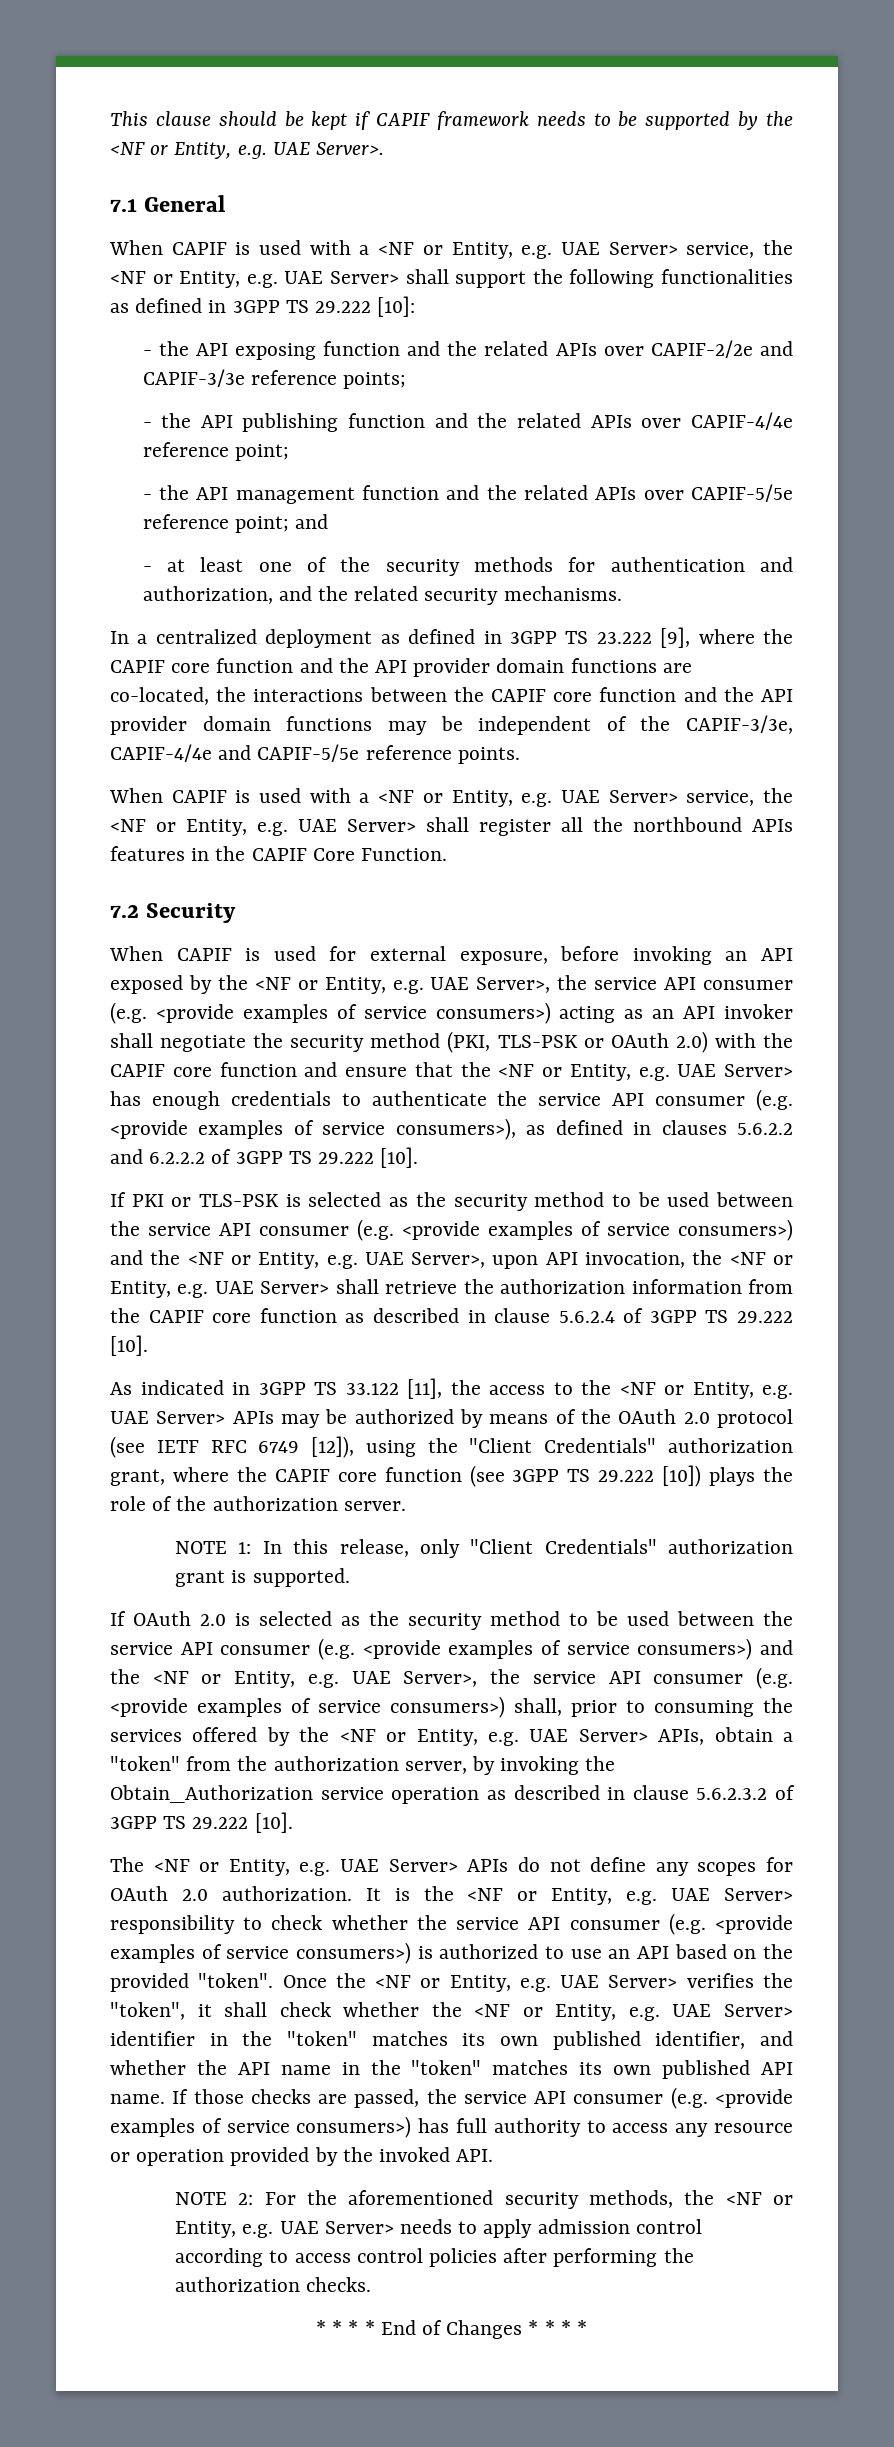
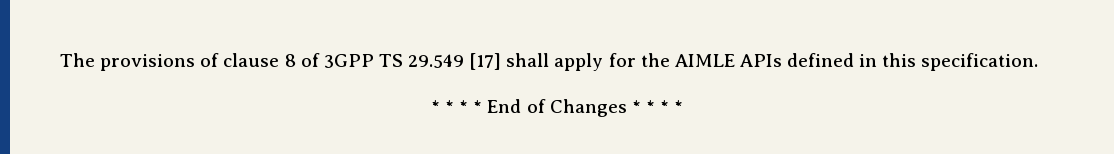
- This clause should be kept if CAPIF framework needs to be supported by the <NF or Entity, e.g. UAE Server>.
- 7.1 General
- When CAPIF is used with a <NF or Entity, e.g. UAE Server> service, the <NF or Entity, e.g. UAE Server> shall support the following functionalities as defined in 3GPP TS 29.222 [10]:
- - the API exposing function and the related APIs over CAPIF-2/2e and CAPIF-3/3e reference points;
- - the API publishing function and the related APIs over CAPIF-4/4e reference point;
- - the API management function and the related APIs over CAPIF-5/5e reference point; and
- - at least one of the security methods for authentication and authorization, and the related security mechanisms.
- In a centralized deployment as defined in 3GPP TS 23.222 [9], where the CAPIF core function and the API provider domain functions are co-located, the interactions between the CAPIF core function and the API provider domain functions may be independent of the CAPIF-3/3e, CAPIF-4/4e and CAPIF-5/5e reference points.
- When CAPIF is used with a <NF or Entity, e.g. UAE Server> service, the <NF or Entity, e.g. UAE Server> shall register all the northbound APIs features in the CAPIF Core Function.
- 7.2 Security
- When CAPIF is used for external exposure, before invoking an API exposed by the <NF or Entity, e.g. UAE Server>, the service API consumer (e.g. <provide examples of service consumers>) acting as an API invoker shall negotiate the security method (PKI, TLS-PSK or OAuth 2.0) with the CAPIF core function and ensure that the <NF or Entity, e.g. UAE Server> has enough credentials to authenticate the service API consumer (e.g. <provide examples of service consumers>), as defined in clauses 5.6.2.2 and 6.2.2.2 of 3GPP TS 29.222 [10].
- If PKI or TLS-PSK is selected as the security method to be used between the service API consumer (e.g. <provide examples of service consumers>) and the <NF or Entity, e.g. UAE Server>, upon API invocation, the <NF or Entity, e.g. UAE Server> shall retrieve the authorization information from the CAPIF core function as described in clause 5.6.2.4 of 3GPP TS 29.222 [10].
- As indicated in 3GPP TS 33.122 [11], the access to the <NF or Entity, e.g. UAE Server> APIs may be authorized by means of the OAuth 2.0 protocol (see IETF RFC 6749 [12]), using the "Client Credentials" authorization grant, where the CAPIF core function (see 3GPP TS 29.222 [10]) plays the role of the authorization server.
- NOTE 1: In this release, only "Client Credentials" authorization grant is supported.
- If OAuth 2.0 is selected as the security method to be used between the service API consumer (e.g. <provide examples of service consumers>) and the <NF or Entity, e.g. UAE Server>, the service API consumer (e.g. <provide examples of service consumers>) shall, prior to consuming the services offered by the <NF or Entity, e.g. UAE Server> APIs, obtain a "token" from the authorization server, by invoking the Obtain_Authorization service operation as described in clause 5.6.2.3.2 of 3GPP TS 29.222 [10].
- The <NF or Entity, e.g. UAE Server> APIs do not define any scopes for OAuth 2.0 authorization. It is the <NF or Entity, e.g. UAE Server> responsibility to check whether the service API consumer (e.g. <provide examples of service consumers>) is authorized to use an API based on the provided "token". Once the <NF or Entity, e.g. UAE Server> verifies the "token", it shall check whether the <NF or Entity, e.g. UAE Server> identifier in the "token" matches its own published identifier, and whether the API name in the "token" matches its own published API name. If those checks are passed, the service API consumer (e.g. <provide examples of service consumers>) has full authority to access any resource or operation provided by the invoked API.
- NOTE 2: For the aforementioned security methods, the <NF or Entity, e.g. UAE Server> needs to apply admission control according to access control policies after performing the authorization checks.
+ The provisions of clause 8 of 3GPP TS 29.549 [17] shall apply for the AIMLE APIs defined in this specification.

